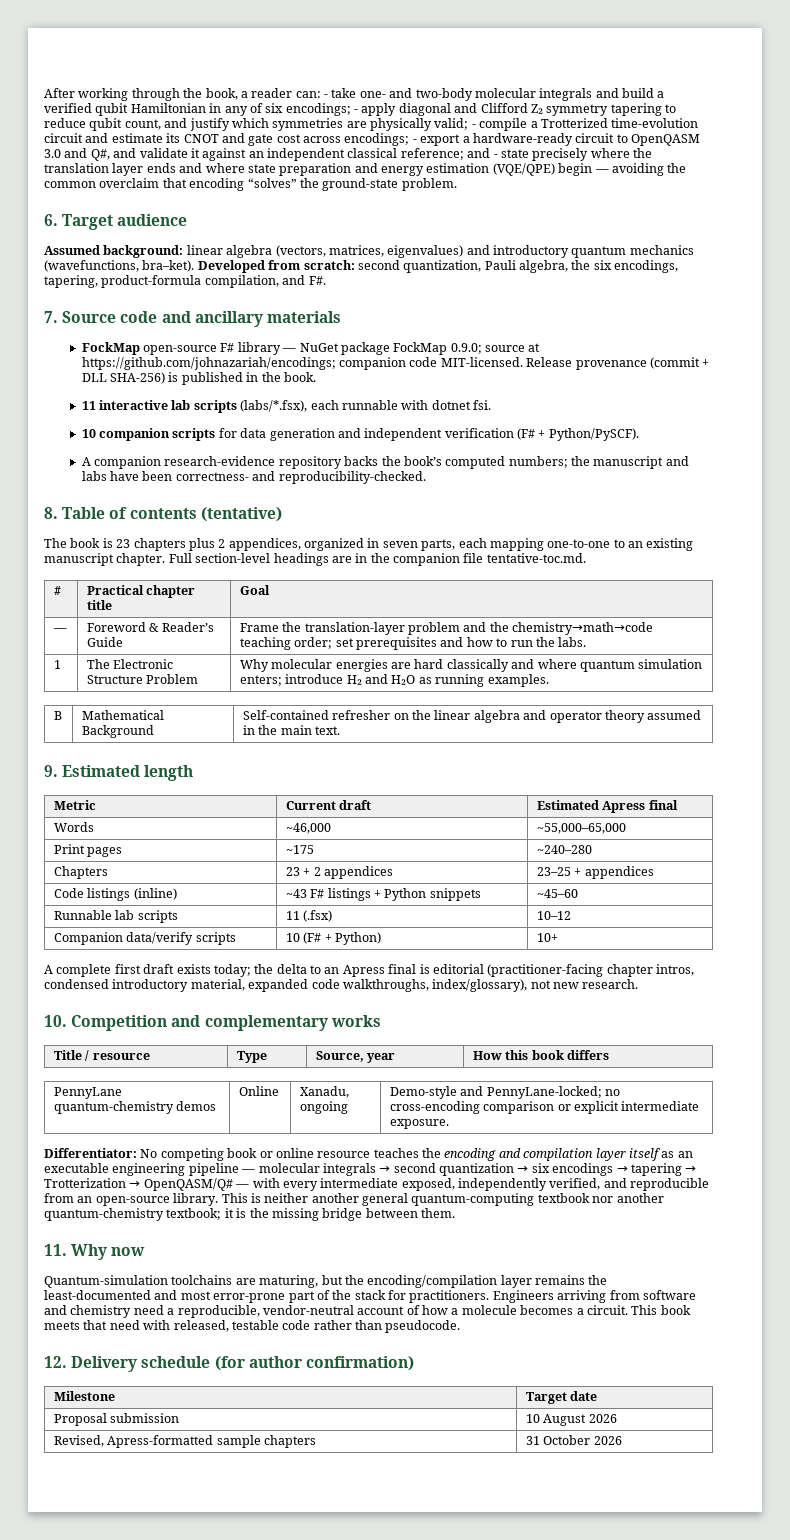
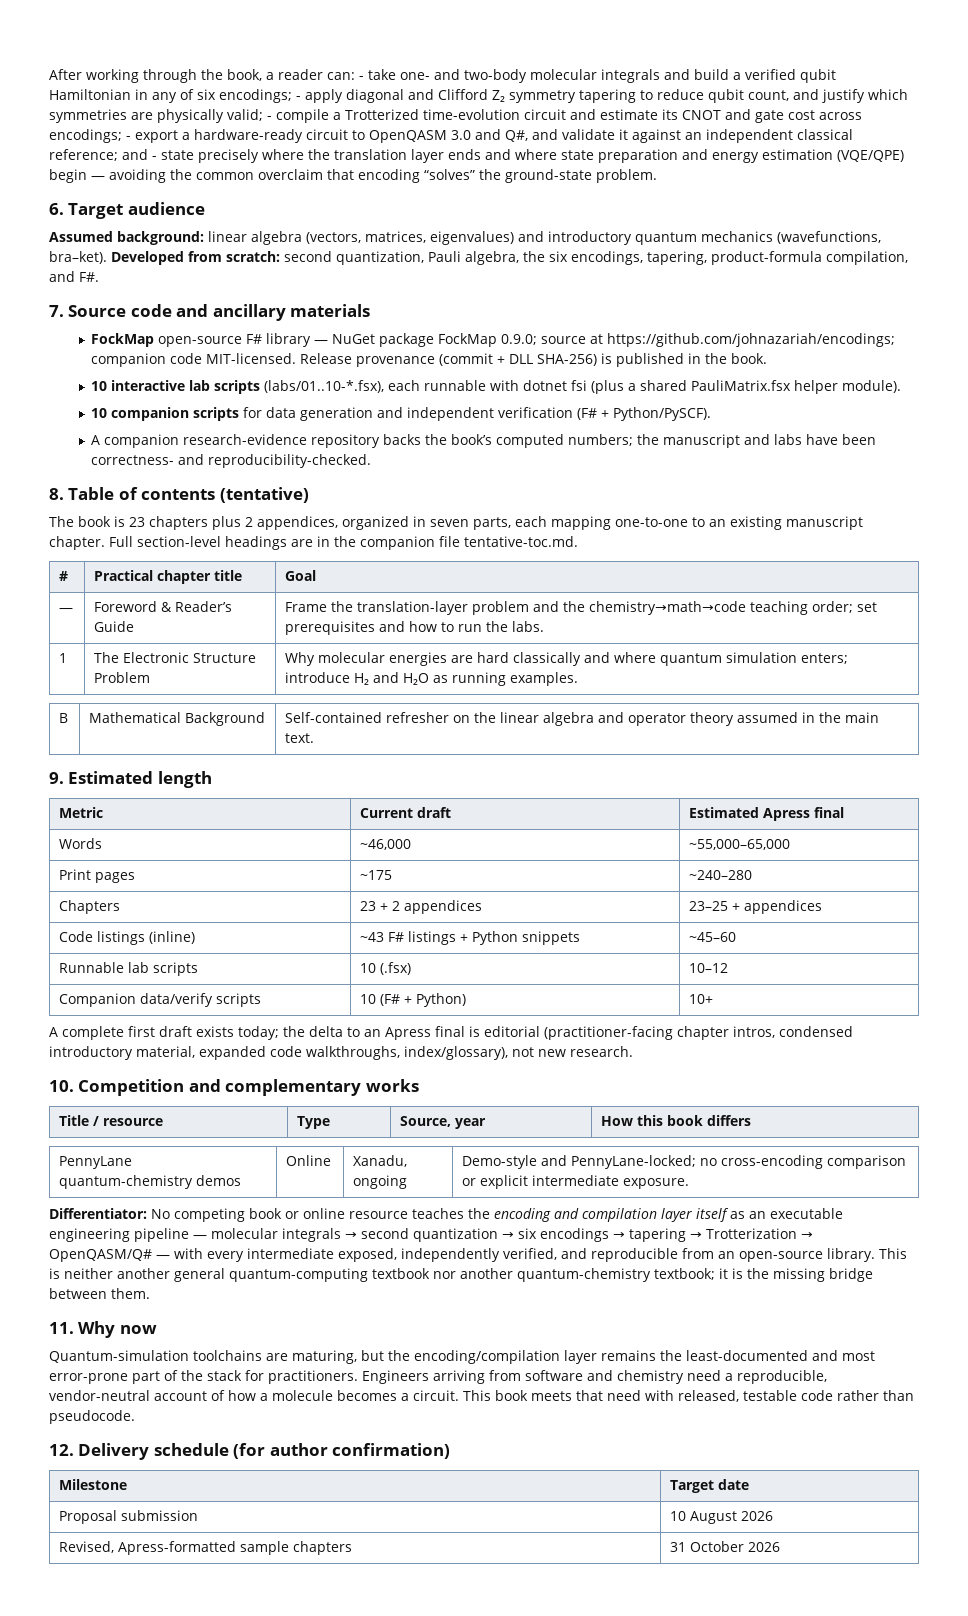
- 11 interactive lab scripts (labs/*.fsx), each runnable with dotnet fsi.
+ 10 interactive lab scripts (labs/01..10-*.fsx), each runnable with dotnet fsi (plus a shared PauliMatrix.fsx helper module).
- Runnable lab scripts | 11 (.fsx) | 10–12
+ Runnable lab scripts | 10 (.fsx) | 10–12

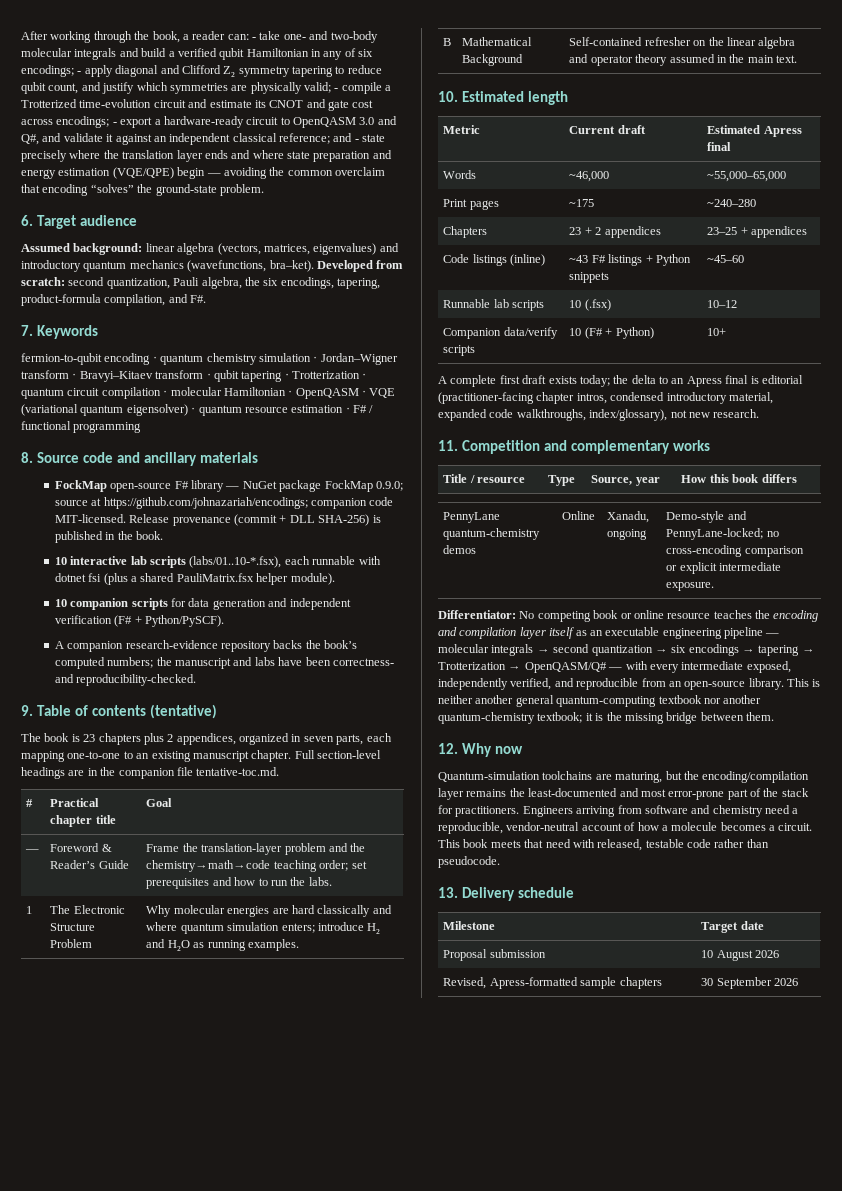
- 7. Source code and ancillary materials
+ 7. Keywords
+ fermion-to-qubit encoding · quantum chemistry simulation · Jordan–Wigner transform · Bravyi–Kitaev transform · qubit tapering · Trotterization · quantum circuit compilation · molecular Hamiltonian · OpenQASM · VQE (variational quantum eigensolver) · quantum resource estimation · F# / functional programming
+ 8. Source code and ancillary materials
- 8. Table of contents (tentative)
+ 9. Table of contents (tentative)
- 9. Estimated length
+ 10. Estimated length
- 10. Competition and complementary works
+ 11. Competition and complementary works
- 11. Why now
+ 12. Why now
- 12. Delivery schedule (for author confirmation)
+ 13. Delivery schedule
- Revised, Apress-formatted sample chapters | 31 October 2026
+ Revised, Apress-formatted sample chapters | 30 September 2026

